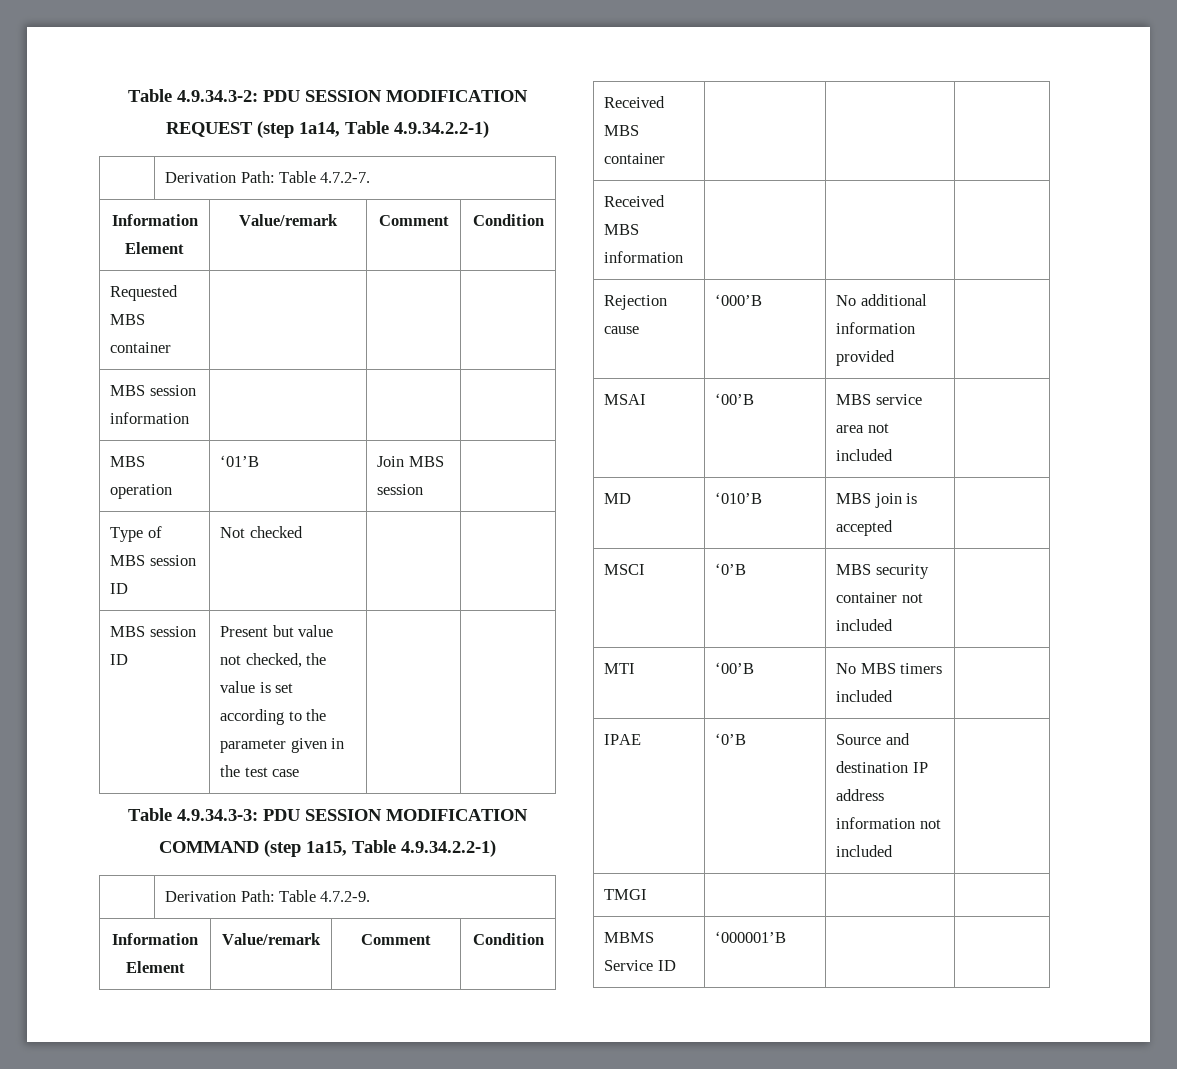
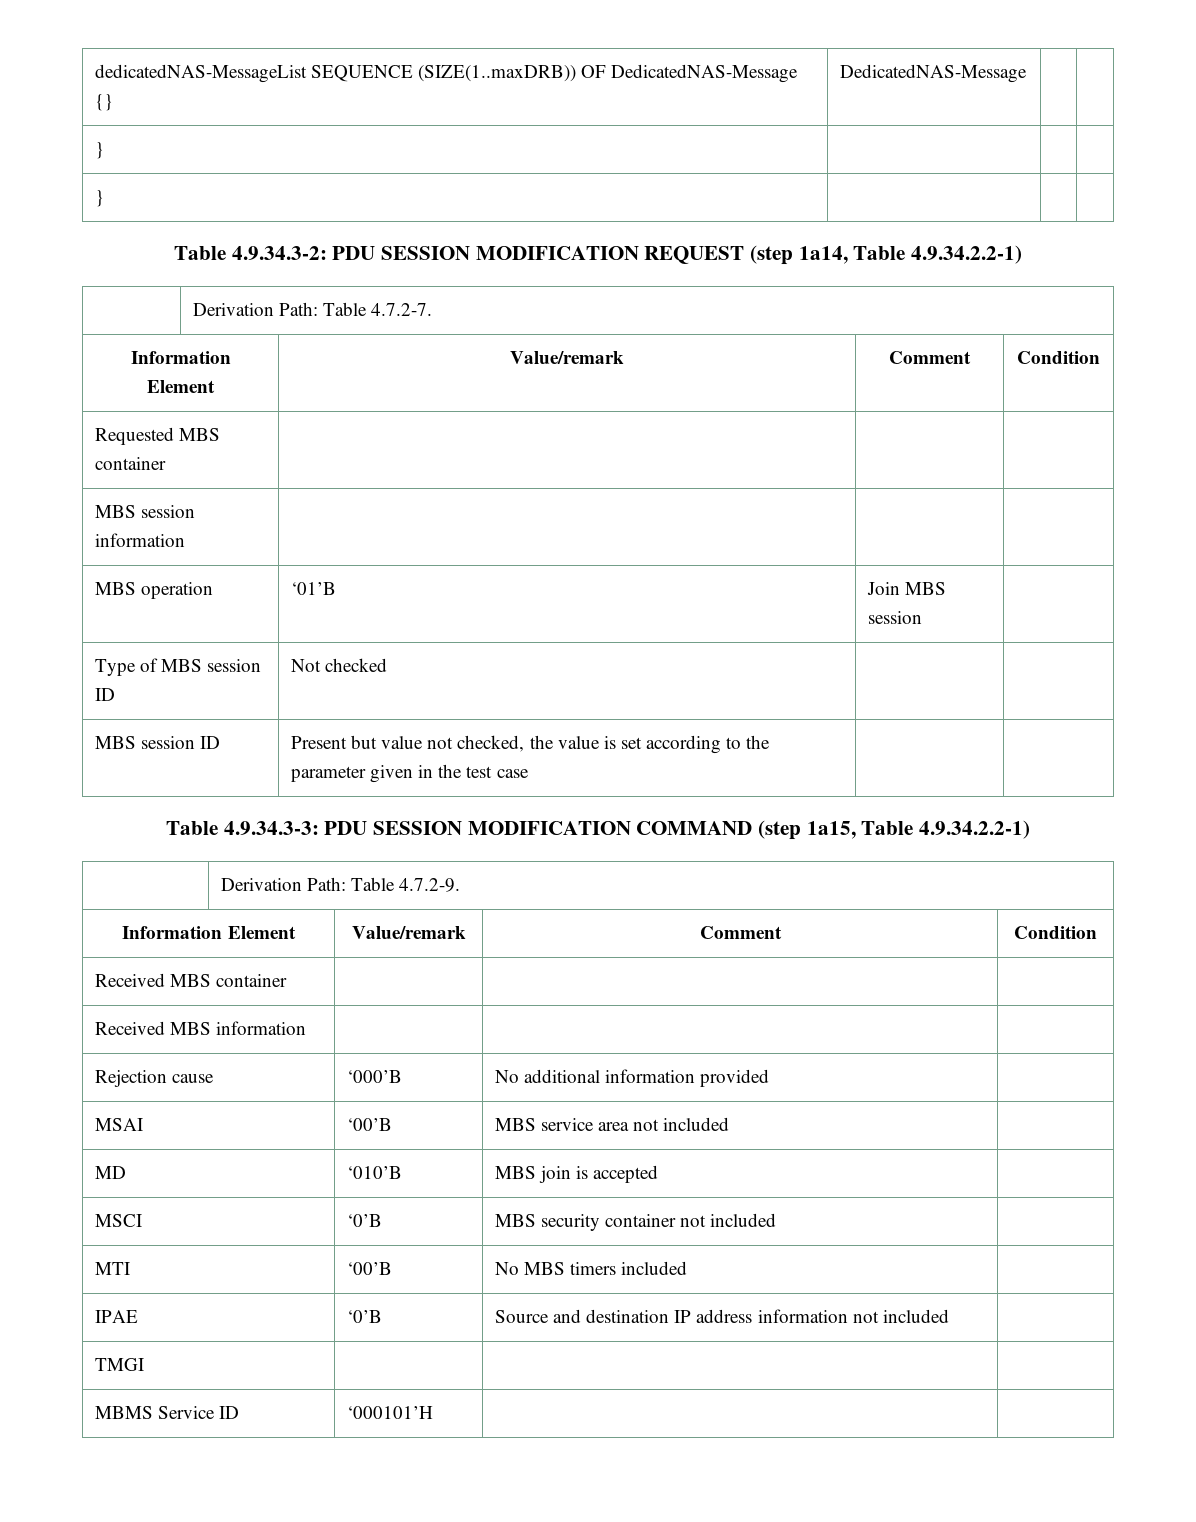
+ dedicatedNAS-MessageList SEQUENCE (SIZE(1..maxDRB)) OF DedicatedNAS-Message {} | DedicatedNAS-Message | |
+ } | | |
+ } | | |
- MBMS Service ID | ‘000001’B | |
+ MBMS Service ID | ‘000101’H | |

